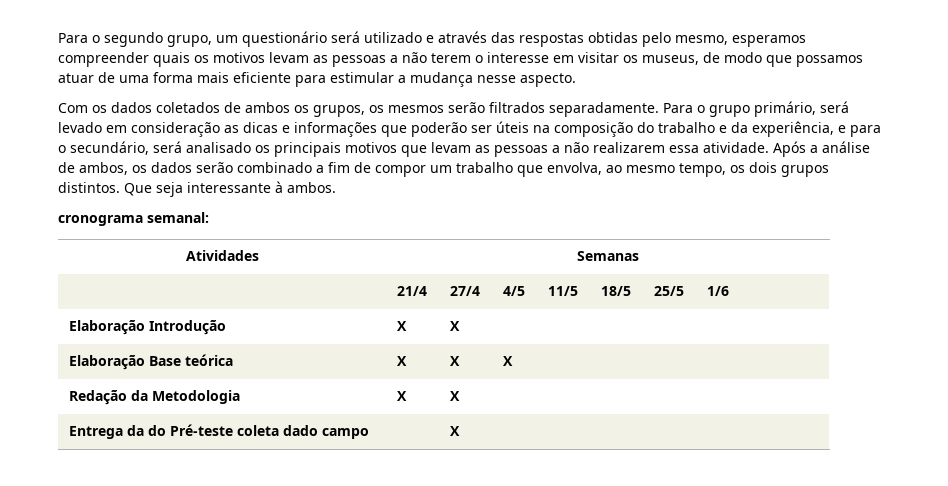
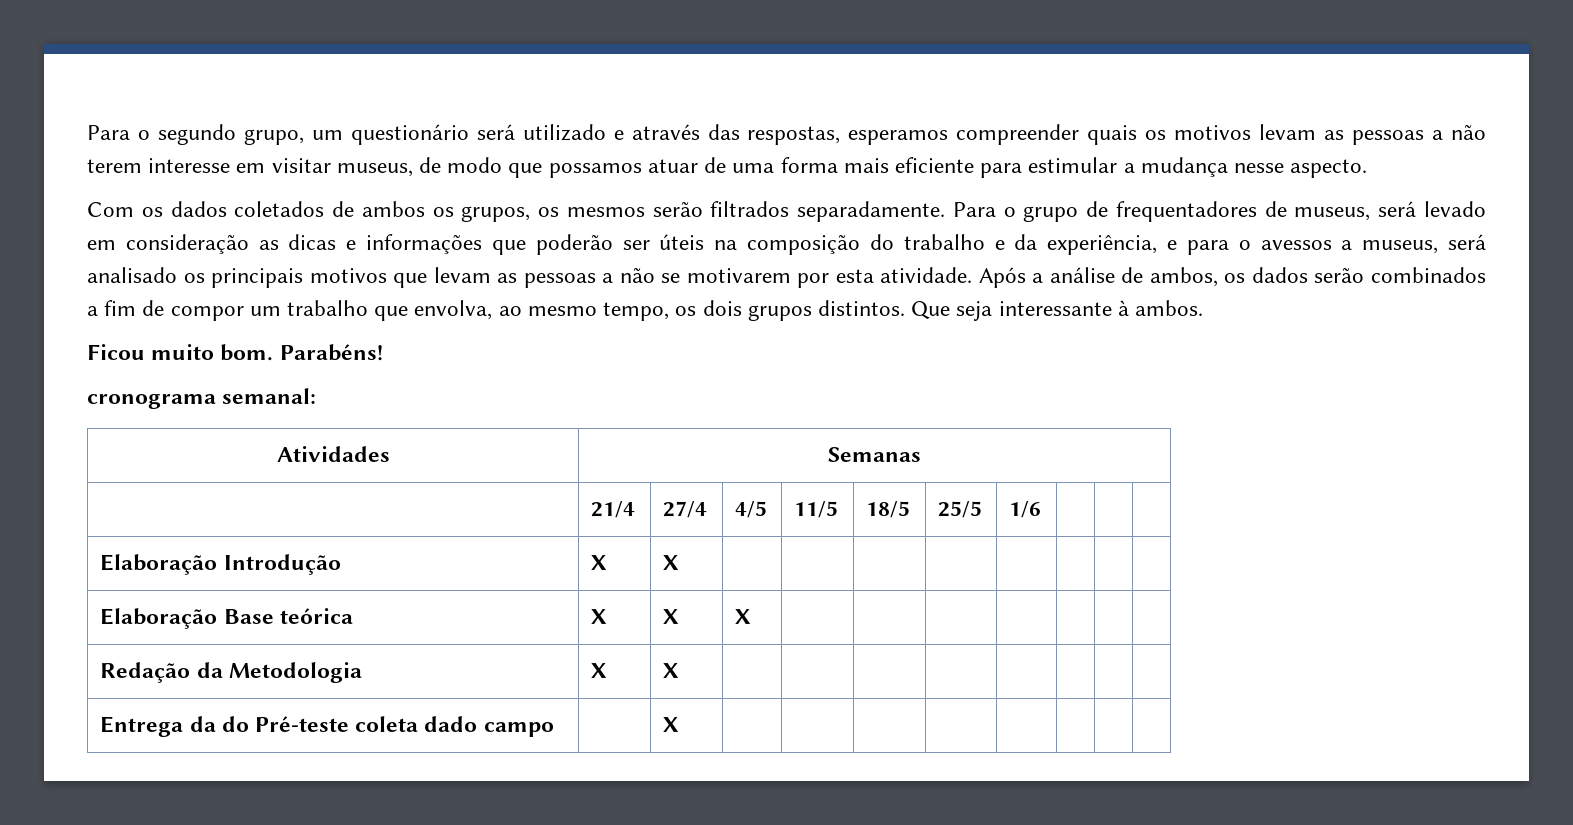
- Para o segundo grupo, um questionário será utilizado e através das respostas obtidas pelo mesmo, esperamos compreender quais os motivos levam as pessoas a não terem o interesse em visitar os museus, de modo que possamos atuar de uma forma mais eficiente para estimular a mudança nesse aspecto.
+ Para o segundo grupo, um questionário será utilizado e através das respostas, esperamos compreender quais os motivos levam as pessoas a não terem interesse em visitar museus, de modo que possamos atuar de uma forma mais eficiente para estimular a mudança nesse aspecto.
- Para o grupo primário, será levado em consideração as dicas e informações que poderão ser úteis na composição do trabalho e da experiência, e para o secundário, será analisado os principais motivos que levam as pessoas a não realizarem essa atividade.
+ Para o grupo de frequentadores de museus, será levado em consideração as dicas e informações que poderão ser úteis na composição do trabalho e da experiência, e para o avessos a museus, será analisado os principais motivos que levam as pessoas a não se motivarem por esta atividade.
- Após a análise de ambos, os dados serão combinado a fim de compor um trabalho que envolva, ao mesmo tempo, os dois grupos distintos.
+ Após a análise de ambos, os dados serão combinados a fim de compor um trabalho que envolva, ao mesmo tempo, os dois grupos distintos.
+ Ficou muito bom. Parabéns!

